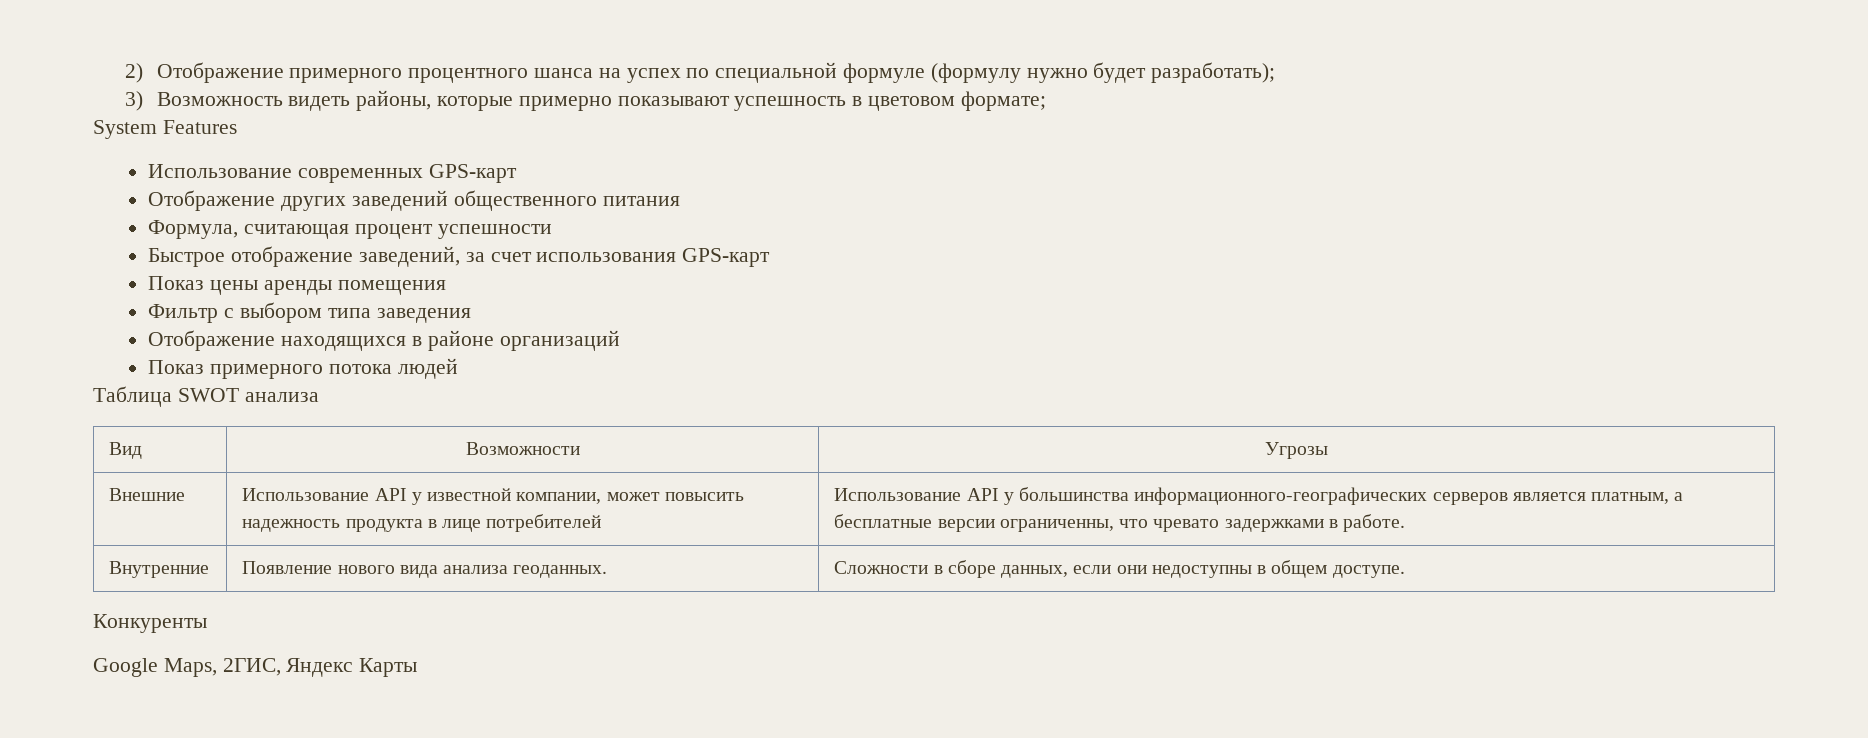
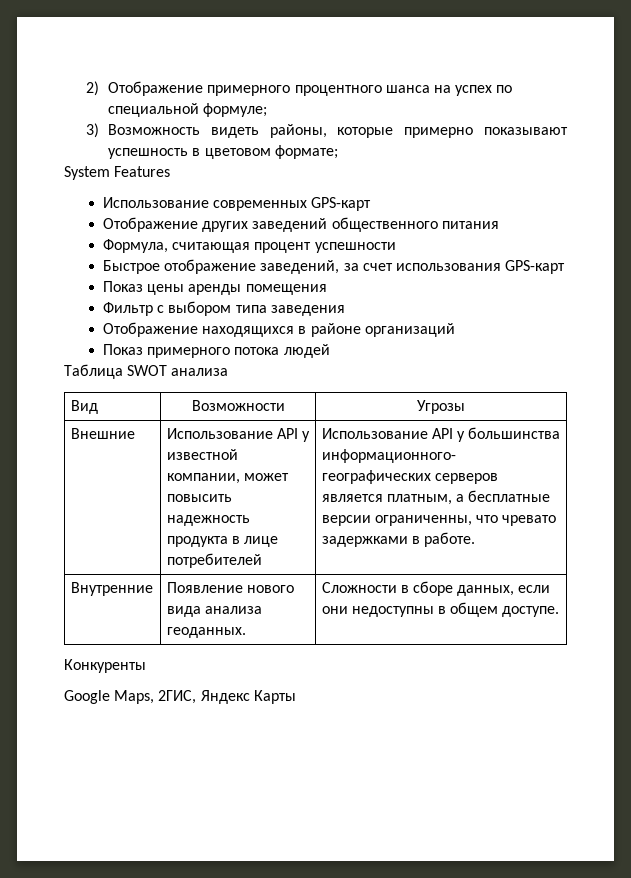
- 2) Отображение примерного процентного шанса на успех по специальной формуле (формулу нужно будет разработать);
+ 2) Отображение примерного процентного шанса на успех по специальной формуле;

